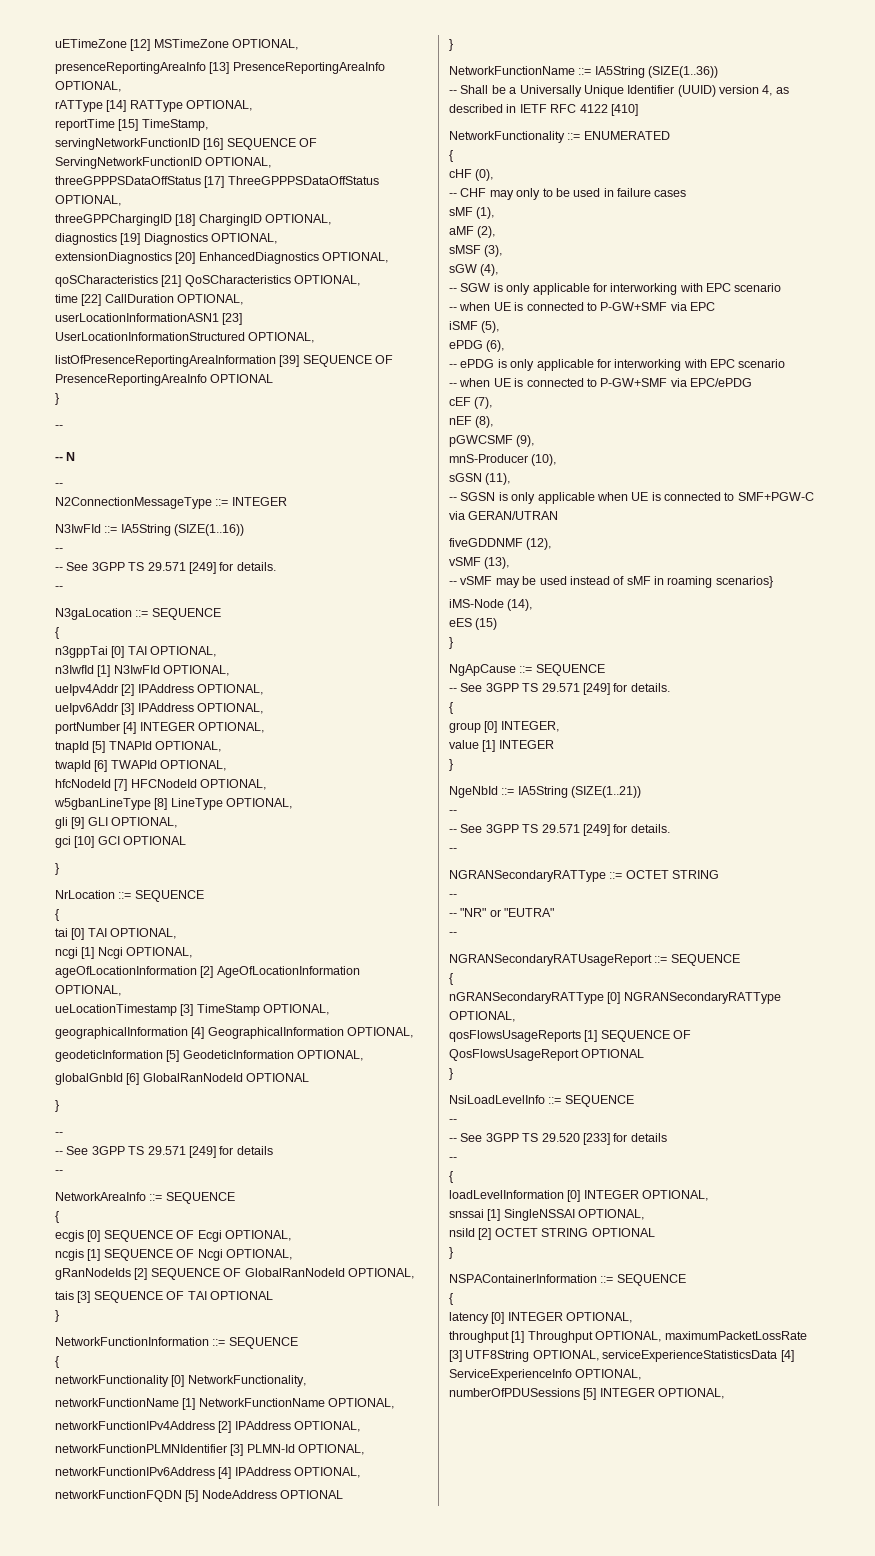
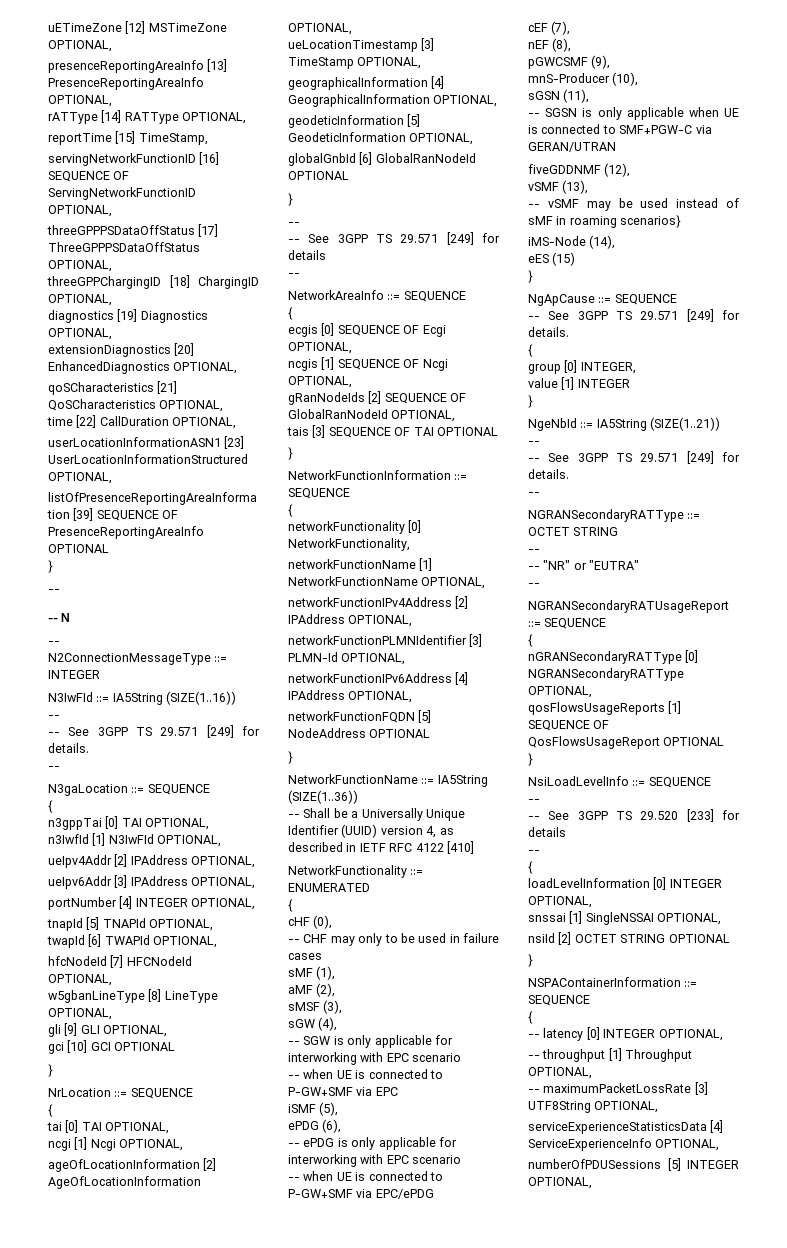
- latency [0] INTEGER OPTIONAL,
+ -- latency [0] INTEGER OPTIONAL,
- throughput [1] Throughput OPTIONAL, maximumPacketLossRate [3] UTF8String OPTIONAL, serviceExperienceStatisticsData [4] ServiceExperienceInfo OPTIONAL,
+ -- throughput [1] Throughput OPTIONAL,
+ -- maximumPacketLossRate [3] UTF8String OPTIONAL,
+ serviceExperienceStatisticsData [4] ServiceExperienceInfo OPTIONAL,

